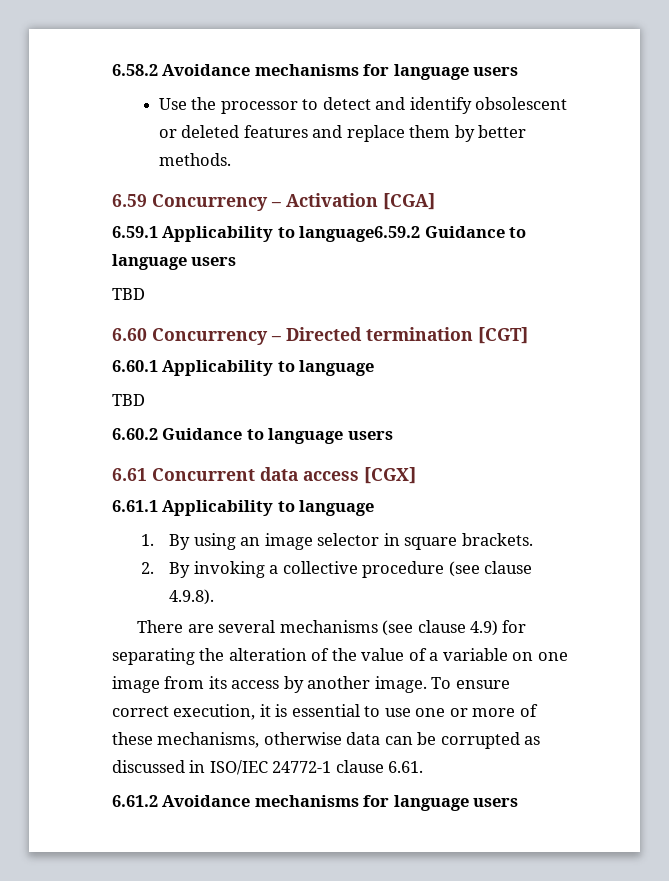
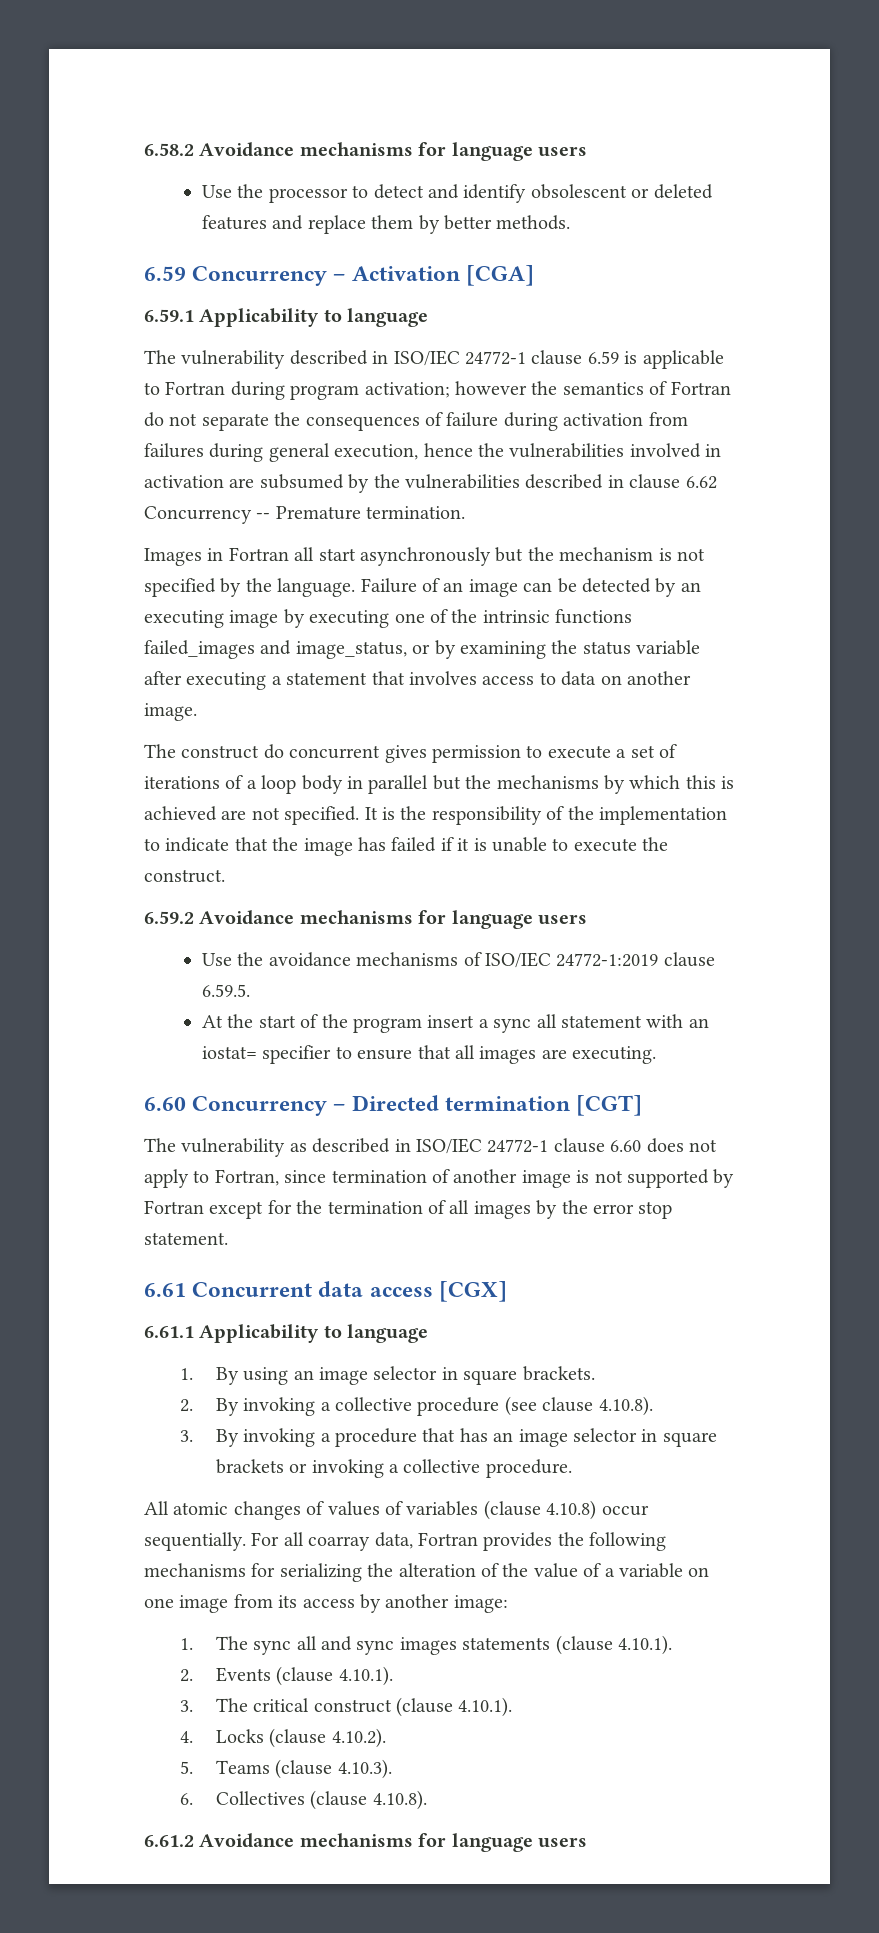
- 6.59.1 Applicability to language6.59.2 Guidance to language users
- TBD
+ 6.59.1 Applicability to language
+ The vulnerability described in ISO/IEC 24772-1 clause 6.59 is applicable to Fortran during program activation; however the semantics of Fortran do not separate the consequences of failure during activation from failures during general execution, hence the vulnerabilities involved in activation are subsumed by the vulnerabilities described in clause 6.62 Concurrency -- Premature termination.
+ Images in Fortran all start asynchronously but the mechanism is not specified by the language. Failure of an image can be detected by an executing image by executing one of the intrinsic functions failed_images and image_status, or by examining the status variable after executing a statement that involves access to data on another image.
+ The construct do concurrent gives permission to execute a set of iterations of a loop body in parallel but the mechanisms by which this is achieved are not specified. It is the responsibility of the implementation to indicate that the image has failed if it is unable to execute the construct.
+ 6.59.2 Avoidance mechanisms for language users
+ Use the avoidance mechanisms of ISO/IEC 24772-1:2019 clause 6.59.5.
+ At the start of the program insert a sync all statement with an iostat= specifier to ensure that all images are executing.
- 6.60.1 Applicability to language
- TBD
- 6.60.2 Guidance to language users
+ The vulnerability as described in ISO/IEC 24772-1 clause 6.60 does not apply to Fortran, since termination of another image is not supported by Fortran except for the termination of all images by the error stop statement.
- 2. By invoking a collective procedure (see clause 4.9.8).
- There are several mechanisms (see clause 4.9) for separating the alteration of the value of a variable on one image from its access by another image. To ensure correct execution, it is essential to use one or more of these mechanisms, otherwise data can be corrupted as discussed in ISO/IEC 24772-1 clause 6.61.
+ 2. By invoking a collective procedure (see clause 4.10.8).
+ 3. By invoking a procedure that has an image selector in square brackets or invoking a collective procedure.
+ All atomic changes of values of variables (clause 4.10.8) occur sequentially. For all coarray data, Fortran provides the following mechanisms for serializing the alteration of the value of a variable on one image from its access by another image:
+ 1. The sync all and sync images statements (clause 4.10.1).
+ 2. Events (clause 4.10.1).
+ 3. The critical construct (clause 4.10.1).
+ 4. Locks (clause 4.10.2).
+ 5. Teams (clause 4.10.3).
+ 6. Collectives (clause 4.10.8).

